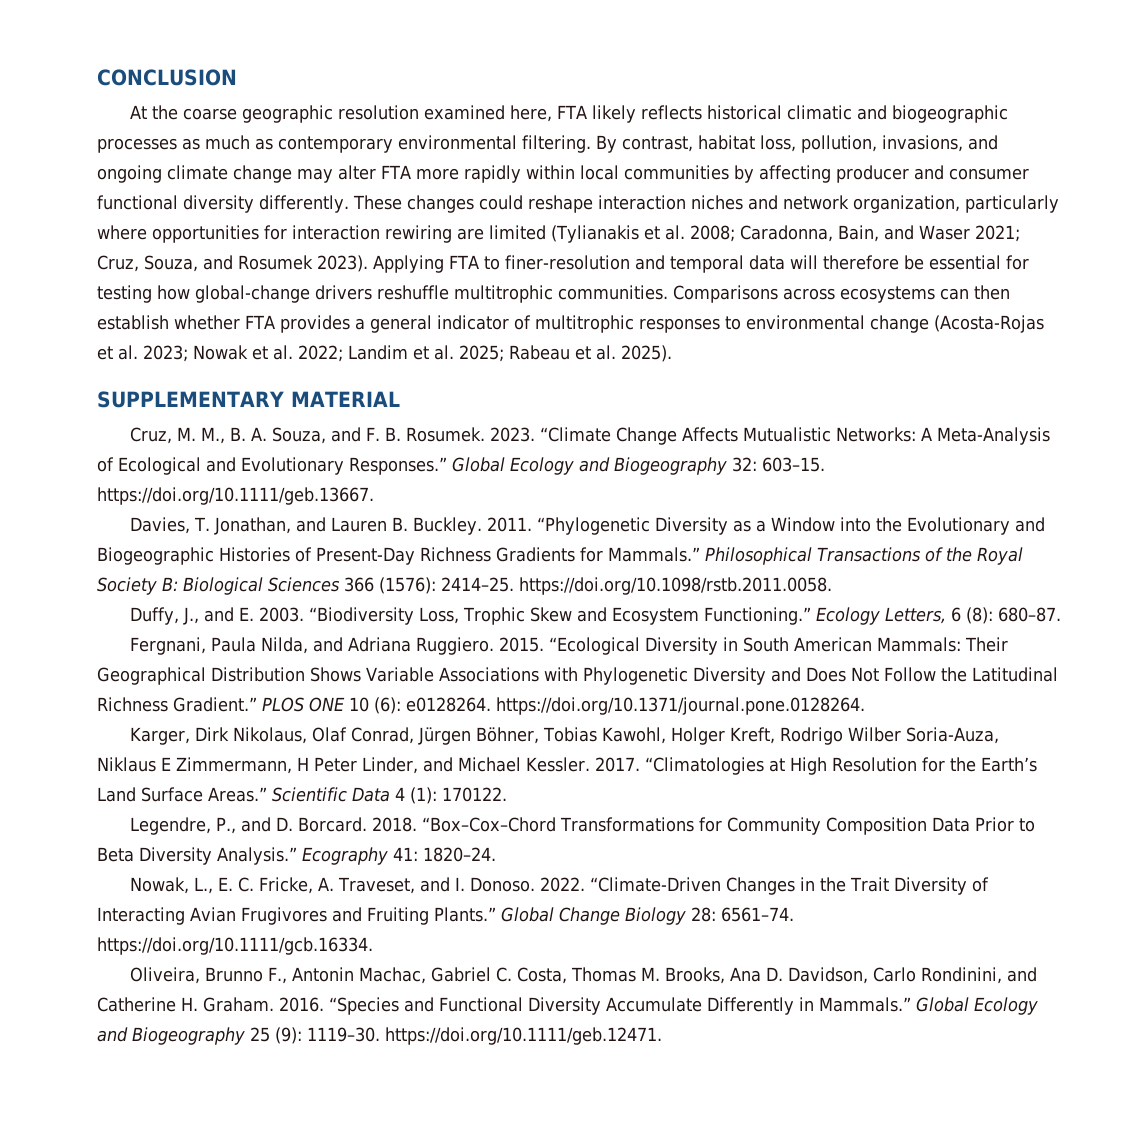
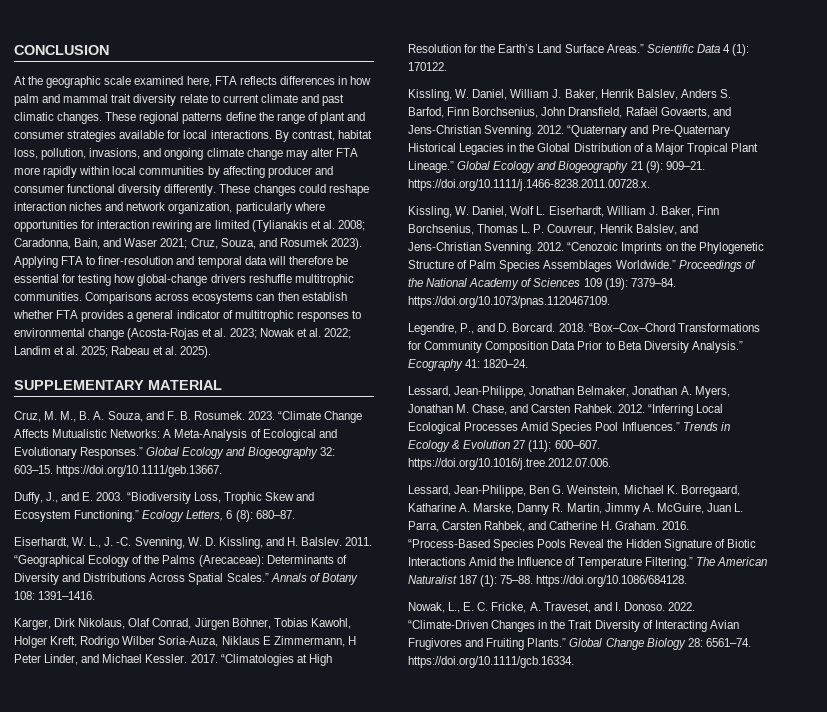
- At the coarse geographic resolution examined here, FTA likely reflects historical climatic and biogeographic processes as much as contemporary environmental filtering.
+ At the geographic scale examined here, FTA reflects differences in how palm and mammal trait diversity relate to current climate and past climatic changes. These regional patterns define the range of plant and consumer strategies available for local interactions.
- Davies, T. Jonathan, and Lauren B. Buckley. 2011. “Phylogenetic Diversity as a Window into the Evolutionary and Biogeographic Histories of Present-Day Richness Gradients for Mammals.” Philosophical Transactions of the Royal Society B: Biological Sciences 366 (1576): 2414–25. https://doi.org/10.1098/rstb.2011.0058.
- Fergnani, Paula Nilda, and Adriana Ruggiero. 2015. “Ecological Diversity in South American Mammals: Their Geographical Distribution Shows Variable Associations with Phylogenetic Diversity and Does Not Follow the Latitudinal Richness Gradient.” PLOS ONE 10 (6): e0128264. https://doi.org/10.1371/journal.pone.0128264.
+ Eiserhardt, W. L., J. -C. Svenning, W. D. Kissling, and H. Balslev. 2011. “Geographical Ecology of the Palms (Arecaceae): Determinants of Diversity and Distributions Across Spatial Scales.” Annals of Botany 108: 1391–1416.
+ Kissling, W. Daniel, William J. Baker, Henrik Balslev, Anders S. Barfod, Finn Borchsenius, John Dransfield, Rafaël Govaerts, and Jens-Christian Svenning. 2012. “Quaternary and Pre-Quaternary Historical Legacies in the Global Distribution of a Major Tropical Plant Lineage.” Global Ecology and Biogeography 21 (9): 909–21. https://doi.org/10.1111/j.1466-8238.2011.00728.x.
+ Kissling, W. Daniel, Wolf L. Eiserhardt, William J. Baker, Finn Borchsenius, Thomas L. P. Couvreur, Henrik Balslev, and Jens-Christian Svenning. 2012. “Cenozoic Imprints on the Phylogenetic Structure of Palm Species Assemblages Worldwide.” Proceedings of the National Academy of Sciences 109 (19): 7379–84. https://doi.org/10.1073/pnas.1120467109.
+ Lessard, Jean-Philippe, Jonathan Belmaker, Jonathan A. Myers, Jonathan M. Chase, and Carsten Rahbek. 2012. “Inferring Local Ecological Processes Amid Species Pool Influences.” Trends in Ecology & Evolution 27 (11): 600–607. https://doi.org/10.1016/j.tree.2012.07.006.
+ Lessard, Jean-Philippe, Ben G. Weinstein, Michael K. Borregaard, Katharine A. Marske, Danny R. Martin, Jimmy A. McGuire, Juan L. Parra, Carsten Rahbek, and Catherine H. Graham. 2016. “Process-Based Species Pools Reveal the Hidden Signature of Biotic Interactions Amid the Influence of Temperature Filtering.” The American Naturalist 187 (1): 75–88. https://doi.org/10.1086/684128.
- Oliveira, Brunno F., Antonin Machac, Gabriel C. Costa, Thomas M. Brooks, Ana D. Davidson, Carlo Rondinini, and Catherine H. Graham. 2016. “Species and Functional Diversity Accumulate Differently in Mammals.” Global Ecology and Biogeography 25 (9): 1119–30. https://doi.org/10.1111/geb.12471.

